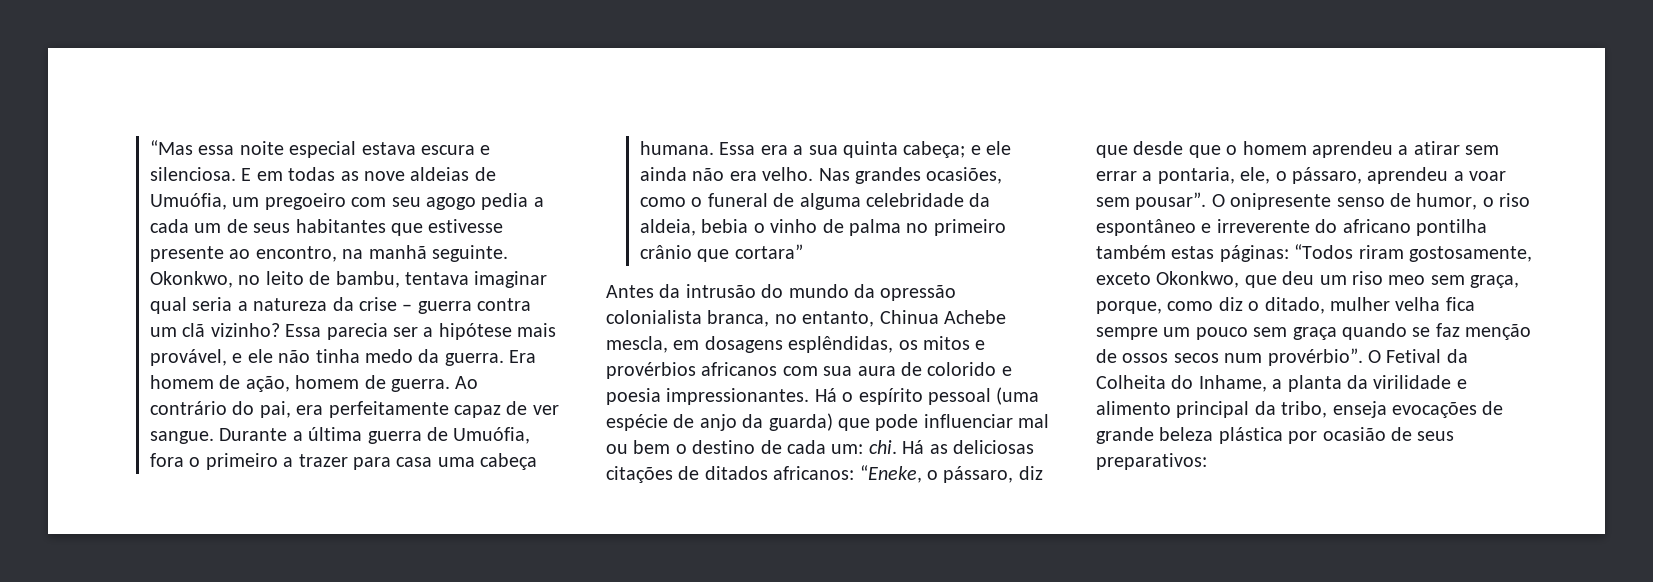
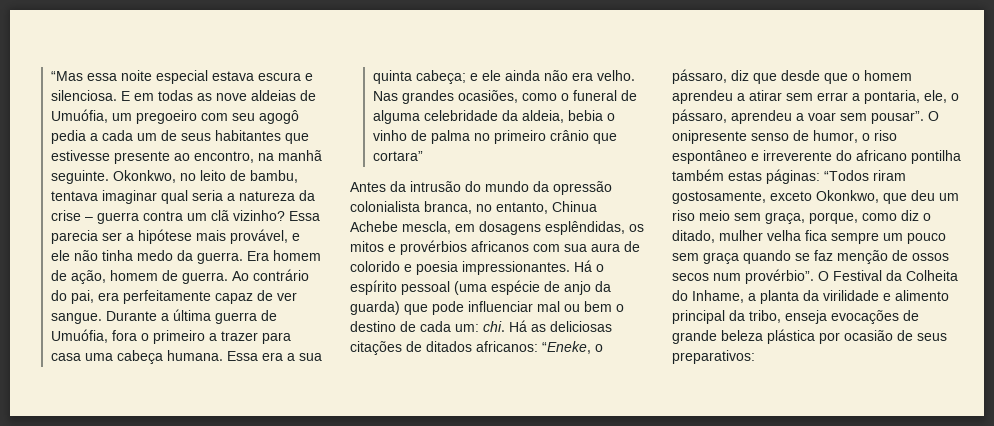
- E em todas as nove aldeias de Umuófia, um pregoeiro com seu agogo pedia a cada um de seus habitantes que estivesse presente ao encontro, na manhã seguinte.
+ E em todas as nove aldeias de Umuófia, um pregoeiro com seu agogô pedia a cada um de seus habitantes que estivesse presente ao encontro, na manhã seguinte.
- O onipresente senso de humor, o riso espontâneo e irreverente do africano pontilha também estas páginas: “Todos riram gostosamente, exceto Okonkwo, que deu um riso meo sem graça, porque, como diz o ditado, mulher velha fica sempre um pouco sem graça quando se faz menção de ossos secos num provérbio”.
+ O onipresente senso de humor, o riso espontâneo e irreverente do africano pontilha também estas páginas: “Todos riram gostosamente, exceto Okonkwo, que deu um riso meio sem graça, porque, como diz o ditado, mulher velha fica sempre um pouco sem graça quando se faz menção de ossos secos num provérbio”.
- O Fetival da Colheita do Inhame, a planta da virilidade e alimento principal da tribo, enseja evocações de grande beleza plástica por ocasião de seus preparativos:
+ O Festival da Colheita do Inhame, a planta da virilidade e alimento principal da tribo, enseja evocações de grande beleza plástica por ocasião de seus preparativos:

